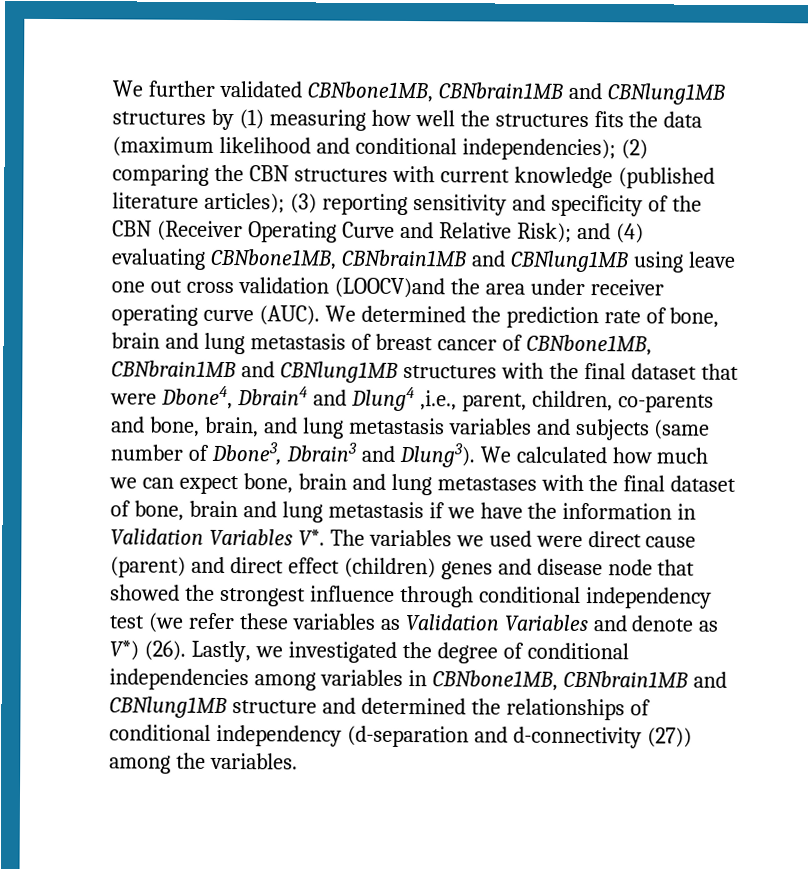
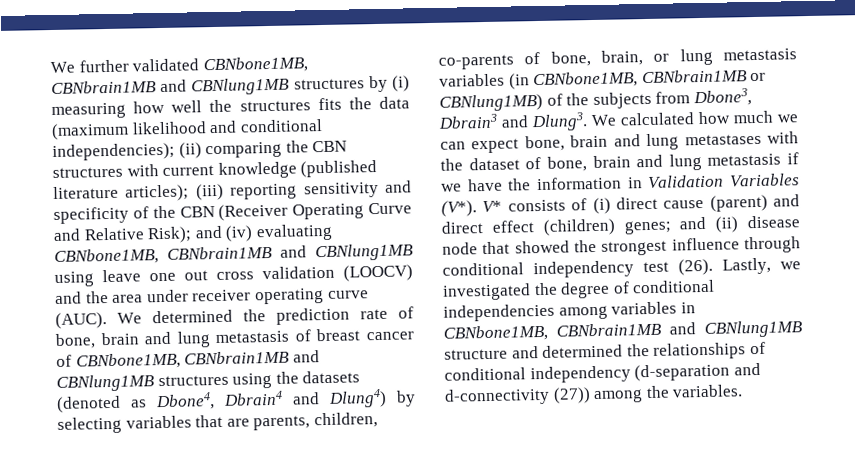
- We further validated CBNbone1MB, CBNbrain1MB and CBNlung1MB structures by (1) measuring how well the structures fits the data (maximum likelihood and conditional independencies);
+ We further validated CBNbone1MB, CBNbrain1MB and CBNlung1MB structures by (i) measuring how well the structures fits the data (maximum likelihood and conditional independencies);
- (2) comparing the CBN structures with current knowledge (published literature articles);
+ (ii) comparing the CBN structures with current knowledge (published literature articles);
- (3) reporting sensitivity and specificity of the CBN (Receiver Operating Curve and Relative Risk);
+ (iii) reporting sensitivity and specificity of the CBN (Receiver Operating Curve and Relative Risk);
- and (4) evaluating CBNbone1MB, CBNbrain1MB and CBNlung1MB using leave one out cross validation (LOOCV)and the area under receiver operating curve (AUC).
+ and (iv) evaluating CBNbone1MB, CBNbrain1MB and CBNlung1MB using leave one out cross validation (LOOCV) and the area under receiver operating curve (AUC).
- We determined the prediction rate of bone, brain and lung metastasis of breast cancer of CBNbone1MB, CBNbrain1MB and CBNlung1MB structures with the final dataset that were Dbone4, Dbrain4 and Dlung4 ,i.e., parent, children, co-parents and bone, brain, and lung metastasis variables and subjects (same number of Dbone3, Dbrain3 and Dlung3).
+ We determined the prediction rate of bone, brain and lung metastasis of breast cancer of CBNbone1MB, CBNbrain1MB and CBNlung1MB structures using the datasets (denoted as Dbone4, Dbrain4 and Dlung4) by selecting variables that are parents, children, co-parents of bone, brain, or lung metastasis variables (in CBNbone1MB, CBNbrain1MB or CBNlung1MB) of the subjects from Dbone3, Dbrain3 and Dlung3.
- We calculated how much we can expect bone, brain and lung metastases with the final dataset of bone, brain and lung metastasis if we have the information in Validation Variables V*. The variables we used were direct cause (parent) and direct effect (children) genes and disease node that showed the strongest influence through conditional independency test (we refer these variables as Validation Variables and denote as V*) (26).
+ We calculated how much we can expect bone, brain and lung metastases with the dataset of bone, brain and lung metastasis if we have the information in Validation Variables (V*). V* consists of (i) direct cause (parent) and direct effect (children) genes; and (ii) disease node that showed the strongest influence through conditional independency test (26).

